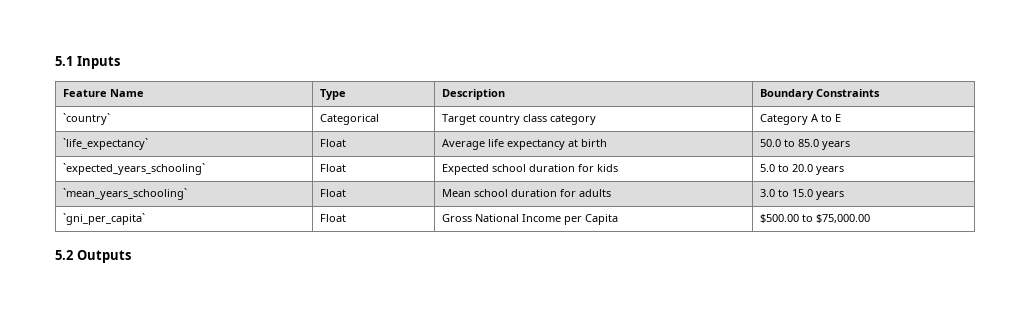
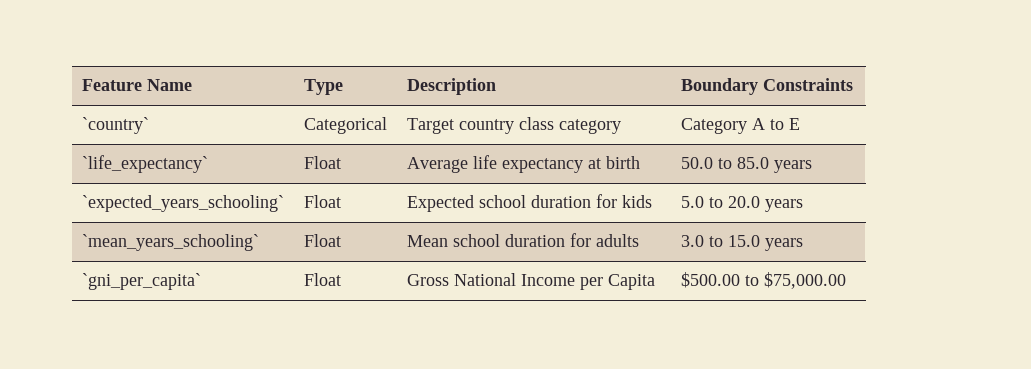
- 5.1 Inputs
- 5.2 Outputs

